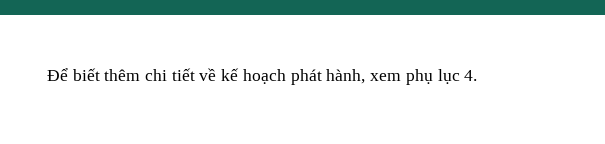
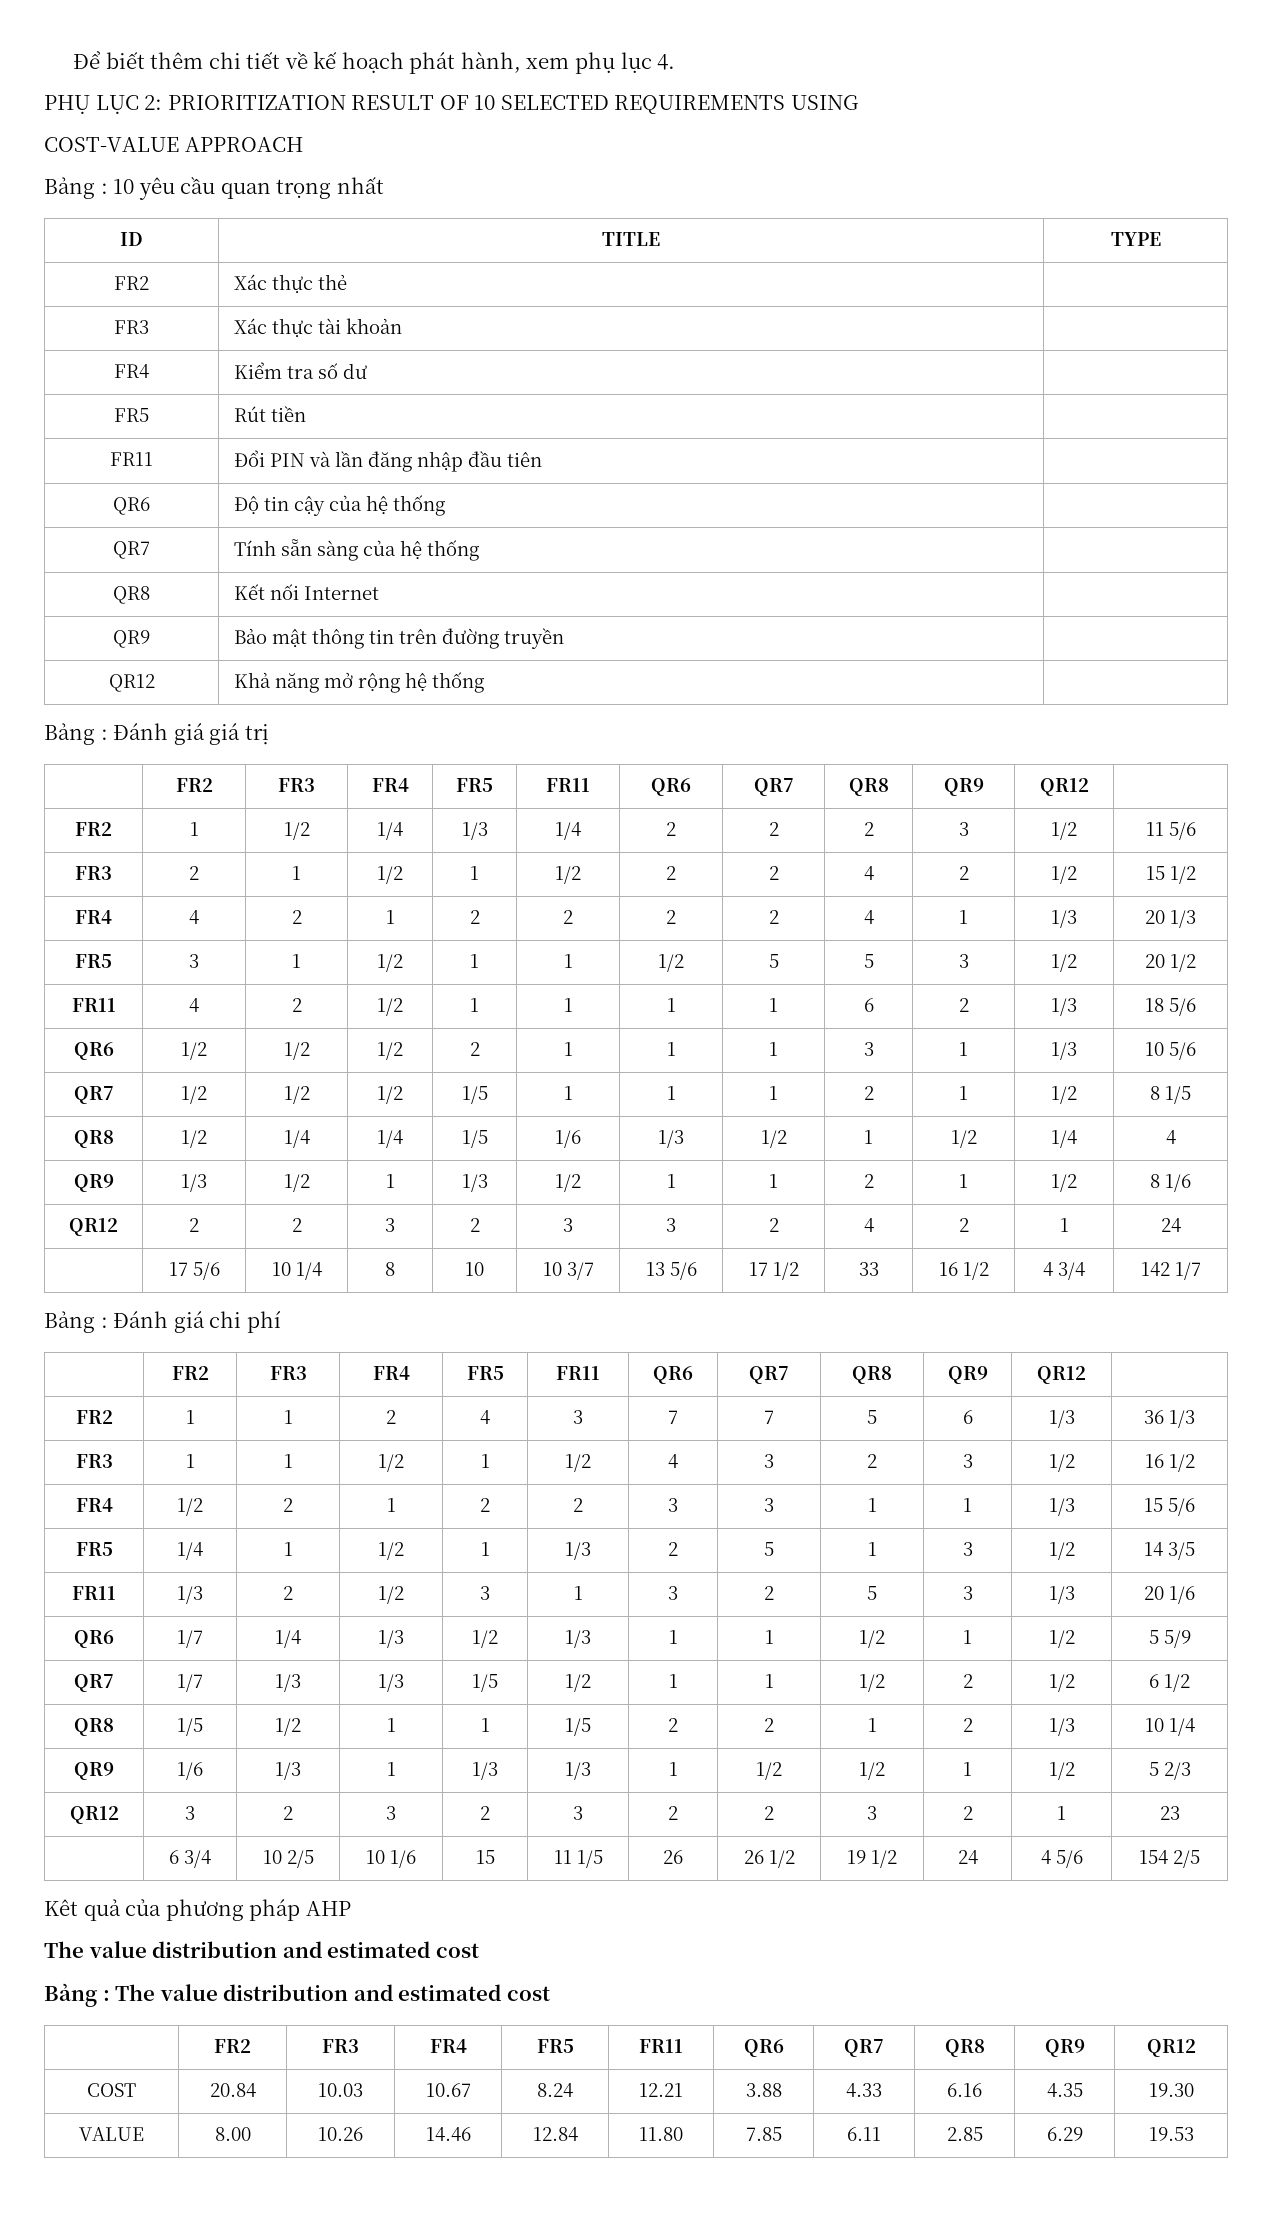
+ PHỤ LỤC 2: PRIORITIZATION RESULT OF 10 SELECTED REQUIREMENTS USING
+ COST-VALUE APPROACH
+ Bảng : 10 yêu cầu quan trọng nhất
+ ID | TITLE | TYPE
+ FR2 | Xác thực thẻ |
+ FR3 | Xác thực tài khoản |
+ FR4 | Kiểm tra số dư |
+ FR5 | Rút tiền |
+ FR11 | Đổi PIN và lần đăng nhập đầu tiên |
+ QR6 | Độ tin cậy của hệ thống |
+ QR7 | Tính sẵn sàng của hệ thống |
+ QR8 | Kết nối Internet |
+ QR9 | Bảo mật thông tin trên đường truyền |
+ QR12 | Khả năng mở rộng hệ thống |
+ Bảng : Đánh giá giá trị
+ | FR2 | FR3 | FR4 | FR5 | FR11 | QR6 | QR7 | QR8 | QR9 | QR12 |
+ FR2 | 1 | 1/2 | 1/4 | 1/3 | 1/4 | 2 | 2 | 2 | 3 | 1/2 | 11 5/6
+ FR3 | 2 | 1 | 1/2 | 1 | 1/2 | 2 | 2 | 4 | 2 | 1/2 | 15 1/2
+ FR4 | 4 | 2 | 1 | 2 | 2 | 2 | 2 | 4 | 1 | 1/3 | 20 1/3
+ FR5 | 3 | 1 | 1/2 | 1 | 1 | 1/2 | 5 | 5 | 3 | 1/2 | 20 1/2
+ FR11 | 4 | 2 | 1/2 | 1 | 1 | 1 | 1 | 6 | 2 | 1/3 | 18 5/6
+ QR6 | 1/2 | 1/2 | 1/2 | 2 | 1 | 1 | 1 | 3 | 1 | 1/3 | 10 5/6
+ QR7 | 1/2 | 1/2 | 1/2 | 1/5 | 1 | 1 | 1 | 2 | 1 | 1/2 | 8 1/5
+ QR8 | 1/2 | 1/4 | 1/4 | 1/5 | 1/6 | 1/3 | 1/2 | 1 | 1/2 | 1/4 | 4
+ QR9 | 1/3 | 1/2 | 1 | 1/3 | 1/2 | 1 | 1 | 2 | 1 | 1/2 | 8 1/6
+ QR12 | 2 | 2 | 3 | 2 | 3 | 3 | 2 | 4 | 2 | 1 | 24
+ | 17 5/6 | 10 1/4 | 8 | 10 | 10 3/7 | 13 5/6 | 17 1/2 | 33 | 16 1/2 | 4 3/4 | 142 1/7
+ Bảng : Đánh giá chi phí
+ | FR2 | FR3 | FR4 | FR5 | FR11 | QR6 | QR7 | QR8 | QR9 | QR12 |
+ FR2 | 1 | 1 | 2 | 4 | 3 | 7 | 7 | 5 | 6 | 1/3 | 36 1/3
+ FR3 | 1 | 1 | 1/2 | 1 | 1/2 | 4 | 3 | 2 | 3 | 1/2 | 16 1/2
+ FR4 | 1/2 | 2 | 1 | 2 | 2 | 3 | 3 | 1 | 1 | 1/3 | 15 5/6
+ FR5 | 1/4 | 1 | 1/2 | 1 | 1/3 | 2 | 5 | 1 | 3 | 1/2 | 14 3/5
+ FR11 | 1/3 | 2 | 1/2 | 3 | 1 | 3 | 2 | 5 | 3 | 1/3 | 20 1/6
+ QR6 | 1/7 | 1/4 | 1/3 | 1/2 | 1/3 | 1 | 1 | 1/2 | 1 | 1/2 | 5 5/9
+ QR7 | 1/7 | 1/3 | 1/3 | 1/5 | 1/2 | 1 | 1 | 1/2 | 2 | 1/2 | 6 1/2
+ QR8 | 1/5 | 1/2 | 1 | 1 | 1/5 | 2 | 2 | 1 | 2 | 1/3 | 10 1/4
+ QR9 | 1/6 | 1/3 | 1 | 1/3 | 1/3 | 1 | 1/2 | 1/2 | 1 | 1/2 | 5 2/3
+ QR12 | 3 | 2 | 3 | 2 | 3 | 2 | 2 | 3 | 2 | 1 | 23
+ | 6 3/4 | 10 2/5 | 10 1/6 | 15 | 11 1/5 | 26 | 26 1/2 | 19 1/2 | 24 | 4 5/6 | 154 2/5
+ Kêt quả của phương pháp AHP
+ The value distribution and estimated cost
+ Bảng : The value distribution and estimated cost
+ | FR2 | FR3 | FR4 | FR5 | FR11 | QR6 | QR7 | QR8 | QR9 | QR12
+ COST | 20.84 | 10.03 | 10.67 | 8.24 | 12.21 | 3.88 | 4.33 | 6.16 | 4.35 | 19.30
+ VALUE | 8.00 | 10.26 | 14.46 | 12.84 | 11.80 | 7.85 | 6.11 | 2.85 | 6.29 | 19.53

